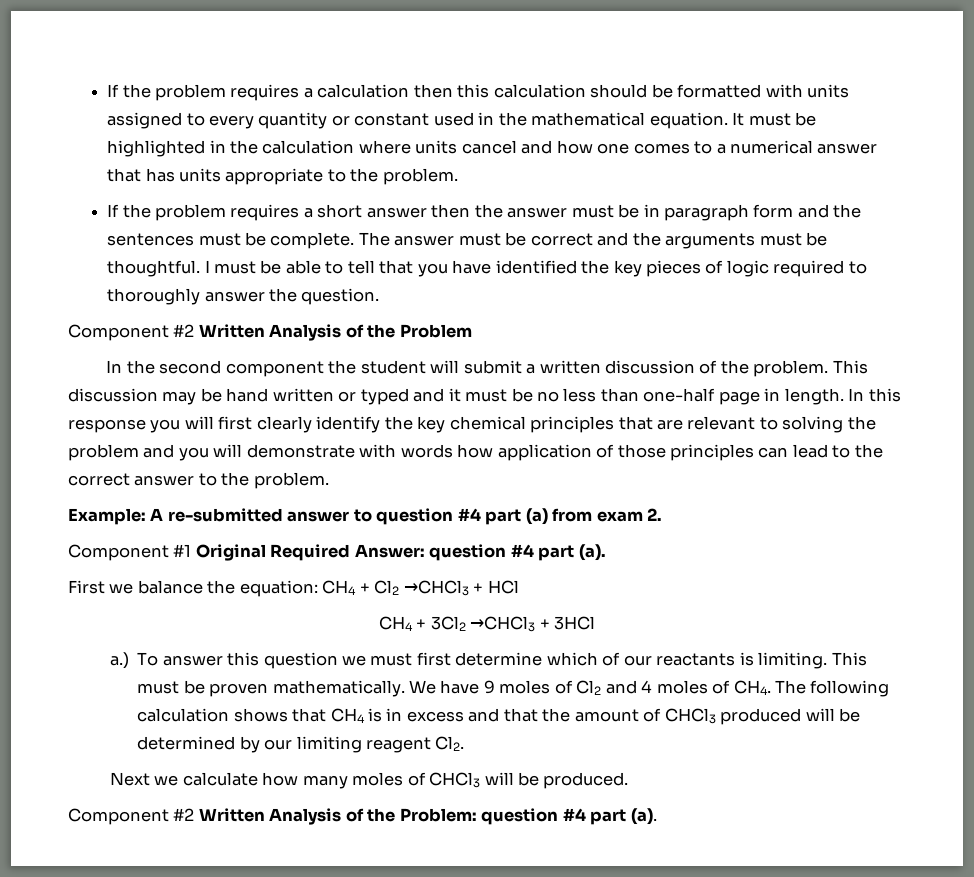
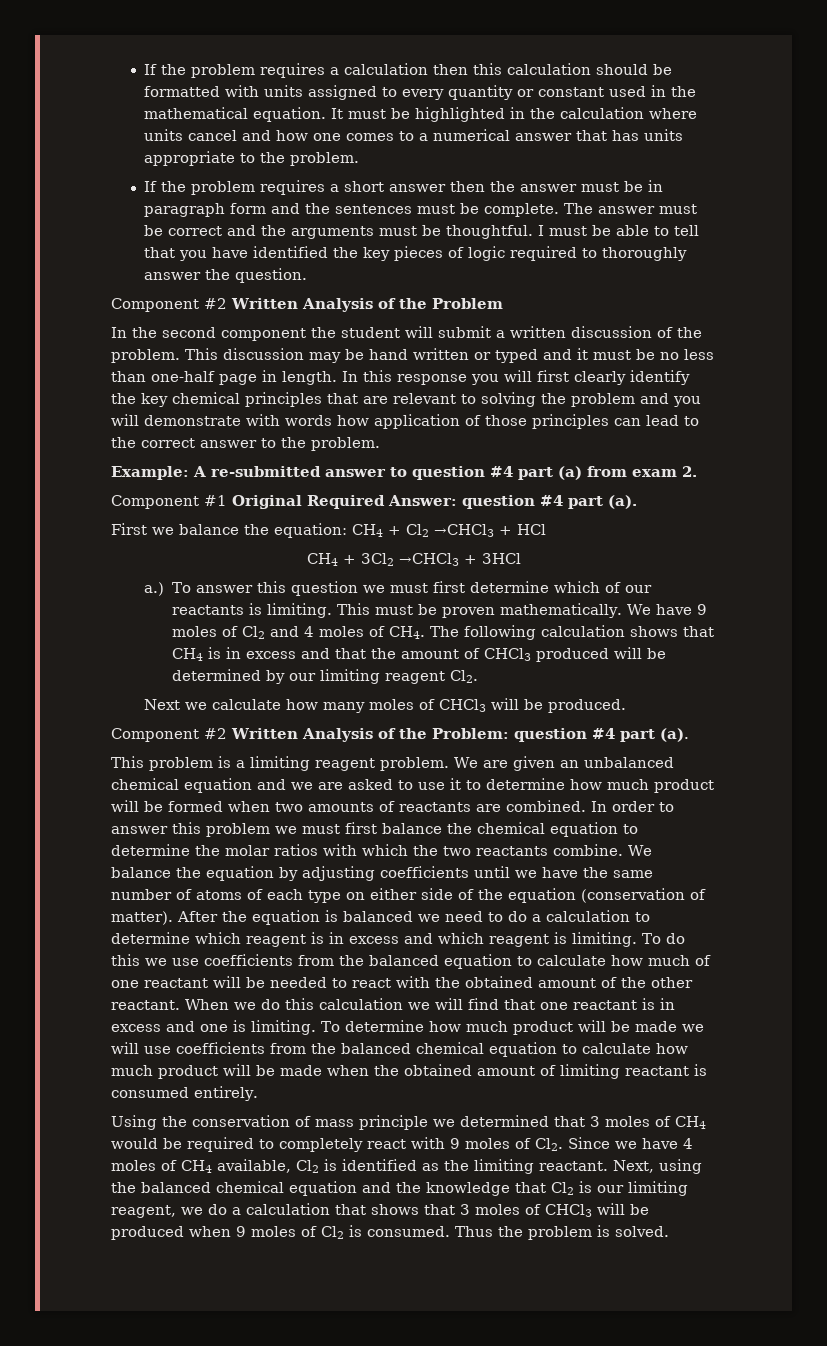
+ This problem is a limiting reagent problem. We are given an unbalanced chemical equation and we are asked to use it to determine how much product will be formed when two amounts of reactants are combined. In order to answer this problem we must first balance the chemical equation to determine the molar ratios with which the two reactants combine. We balance the equation by adjusting coefficients until we have the same number of atoms of each type on either side of the equation (conservation of matter). After the equation is balanced we need to do a calculation to determine which reagent is in excess and which reagent is limiting. To do this we use coefficients from the balanced equation to calculate how much of one reactant will be needed to react with the obtained amount of the other reactant. When we do this calculation we will find that one reactant is in excess and one is limiting. To determine how much product will be made we will use coefficients from the balanced chemical equation to calculate how much product will be made when the obtained amount of limiting reactant is consumed entirely.
+ Using the conservation of mass principle we determined that 3 moles of CH4 would be required to completely react with 9 moles of Cl2. Since we have 4 moles of CH4 available, Cl2 is identified as the limiting reactant. Next, using the balanced chemical equation and the knowledge that Cl2 is our limiting reagent, we do a calculation that shows that 3 moles of CHCl3 will be produced when 9 moles of Cl2 is consumed. Thus the problem is solved.

